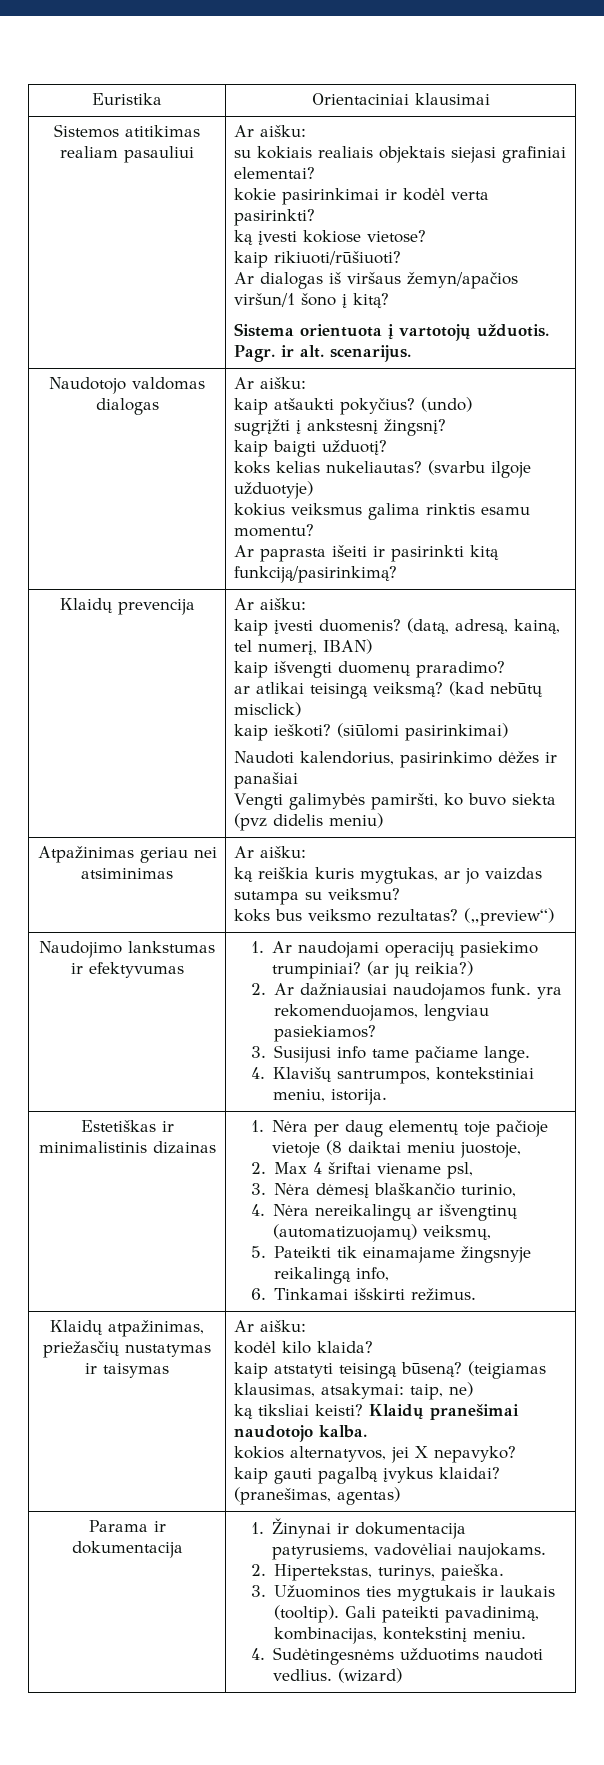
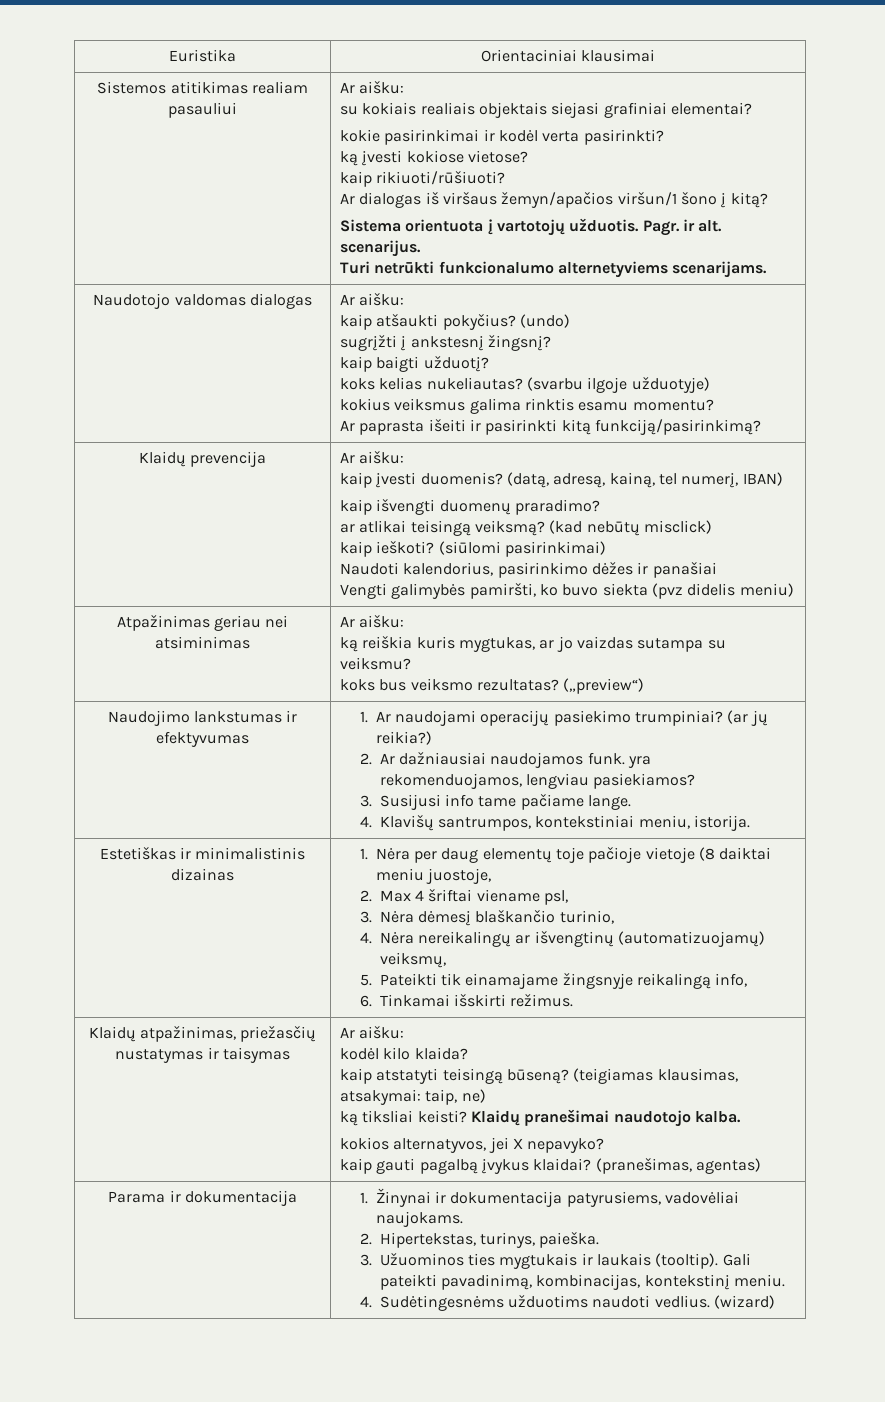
+ Turi netrūkti funkcionalumo alternetyviems scenarijams.

